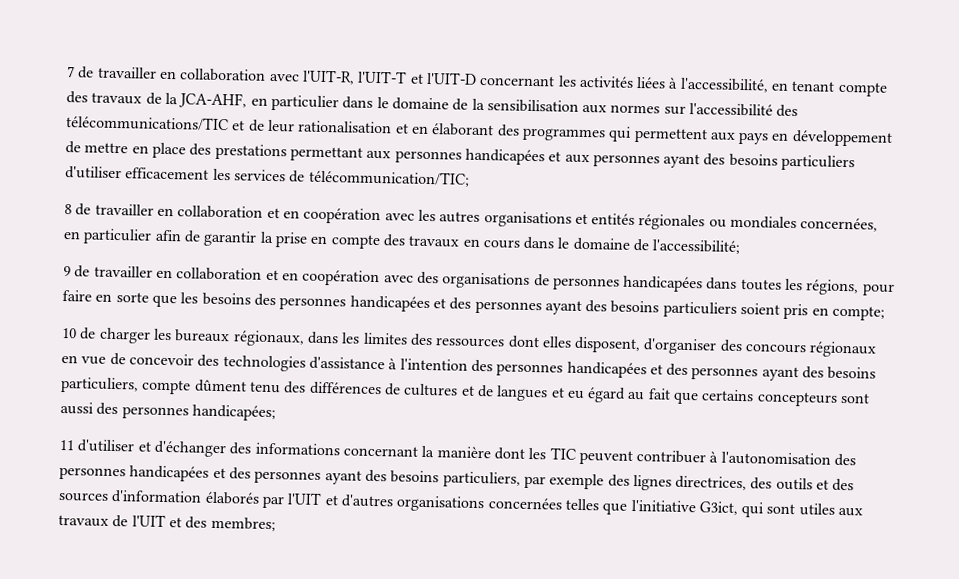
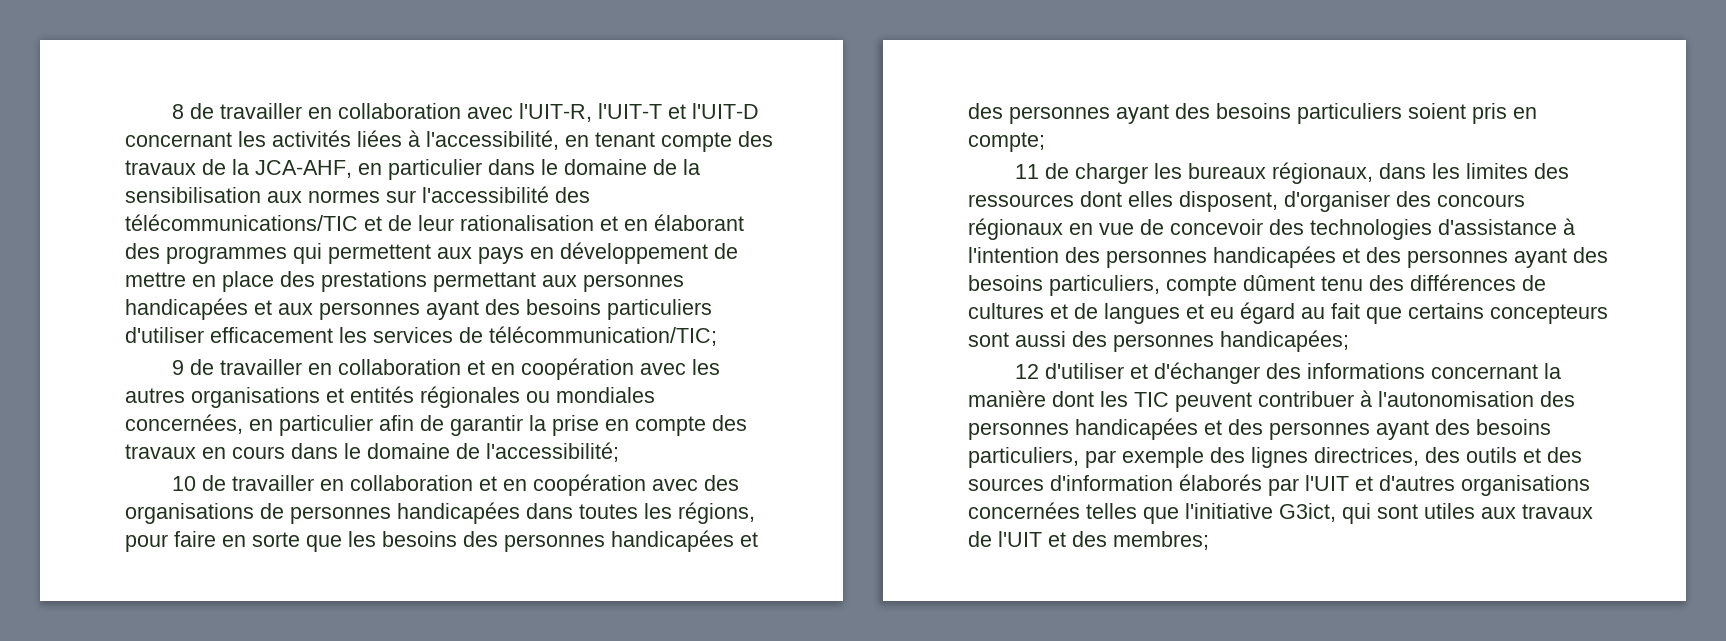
- 7 de travailler en collaboration avec l'UIT-R, l'UIT-T et l'UIT-D concernant les activités liées à l'accessibilité, en tenant compte des travaux de la JCA-AHF, en particulier dans le domaine de la sensibilisation aux normes sur l'accessibilité des télécommunications/TIC et de leur rationalisation et en élaborant des programmes qui permettent aux pays en développement de mettre en place des prestations permettant aux personnes handicapées et aux personnes ayant des besoins particuliers d'utiliser efficacement les services de télécommunication/TIC;
+ 8 de travailler en collaboration avec l'UIT-R, l'UIT-T et l'UIT-D concernant les activités liées à l'accessibilité, en tenant compte des travaux de la JCA-AHF, en particulier dans le domaine de la sensibilisation aux normes sur l'accessibilité des télécommunications/TIC et de leur rationalisation et en élaborant des programmes qui permettent aux pays en développement de mettre en place des prestations permettant aux personnes handicapées et aux personnes ayant des besoins particuliers d'utiliser efficacement les services de télécommunication/TIC;
- 8 de travailler en collaboration et en coopération avec les autres organisations et entités régionales ou mondiales concernées, en particulier afin de garantir la prise en compte des travaux en cours dans le domaine de l'accessibilité;
+ 9 de travailler en collaboration et en coopération avec les autres organisations et entités régionales ou mondiales concernées, en particulier afin de garantir la prise en compte des travaux en cours dans le domaine de l'accessibilité;
- 9 de travailler en collaboration et en coopération avec des organisations de personnes handicapées dans toutes les régions, pour faire en sorte que les besoins des personnes handicapées et des personnes ayant des besoins particuliers soient pris en compte;
+ 10 de travailler en collaboration et en coopération avec des organisations de personnes handicapées dans toutes les régions, pour faire en sorte que les besoins des personnes handicapées et des personnes ayant des besoins particuliers soient pris en compte;
- 10 de charger les bureaux régionaux, dans les limites des ressources dont elles disposent, d'organiser des concours régionaux en vue de concevoir des technologies d'assistance à l'intention des personnes handicapées et des personnes ayant des besoins particuliers, compte dûment tenu des différences de cultures et de langues et eu égard au fait que certains concepteurs sont aussi des personnes handicapées;
+ 11 de charger les bureaux régionaux, dans les limites des ressources dont elles disposent, d'organiser des concours régionaux en vue de concevoir des technologies d'assistance à l'intention des personnes handicapées et des personnes ayant des besoins particuliers, compte dûment tenu des différences de cultures et de langues et eu égard au fait que certains concepteurs sont aussi des personnes handicapées;
- 11 d'utiliser et d'échanger des informations concernant la manière dont les TIC peuvent contribuer à l'autonomisation des personnes handicapées et des personnes ayant des besoins particuliers, par exemple des lignes directrices, des outils et des sources d'information élaborés par l'UIT et d'autres organisations concernées telles que l'initiative G3ict, qui sont utiles aux travaux de l'UIT et des membres;
+ 12 d'utiliser et d'échanger des informations concernant la manière dont les TIC peuvent contribuer à l'autonomisation des personnes handicapées et des personnes ayant des besoins particuliers, par exemple des lignes directrices, des outils et des sources d'information élaborés par l'UIT et d'autres organisations concernées telles que l'initiative G3ict, qui sont utiles aux travaux de l'UIT et des membres;

